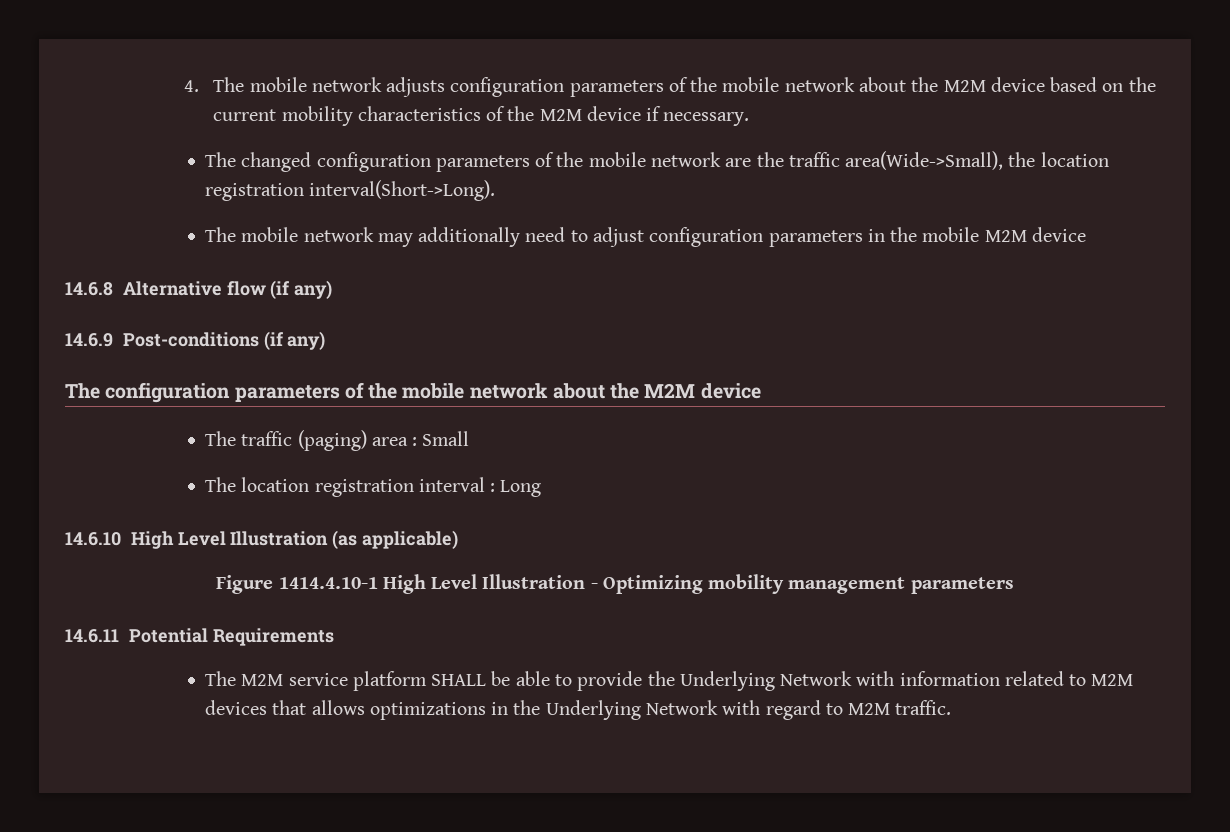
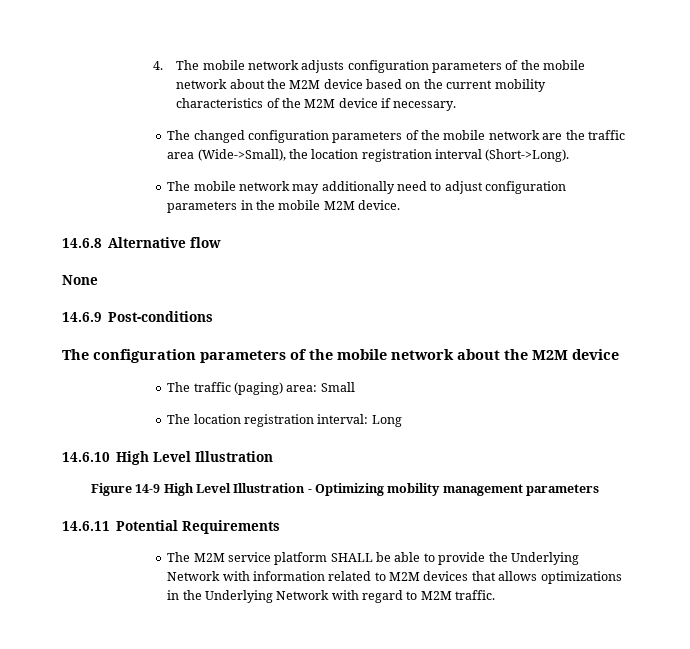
- The changed configuration parameters of the mobile network are the traffic area(Wide->Small), the location registration interval(Short->Long).
+ The changed configuration parameters of the mobile network are the traffic area (Wide->Small), the location registration interval (Short->Long).
- The mobile network may additionally need to adjust configuration parameters in the mobile M2M device
+ The mobile network may additionally need to adjust configuration parameters in the mobile M2M device.
- 14.6.8 Alternative flow (if any)
+ 14.6.8 Alternative flow
+ None
- 14.6.9 Post-conditions (if any)
+ 14.6.9 Post-conditions
- The traffic (paging) area : Small
+ The traffic (paging) area: Small
- The location registration interval : Long
+ The location registration interval: Long
- 14.6.10 High Level Illustration (as applicable)
+ 14.6.10 High Level Illustration
- Figure 1414.4.10-1 High Level Illustration - Optimizing mobility management parameters
+ Figure 14-9 High Level Illustration - Optimizing mobility management parameters

